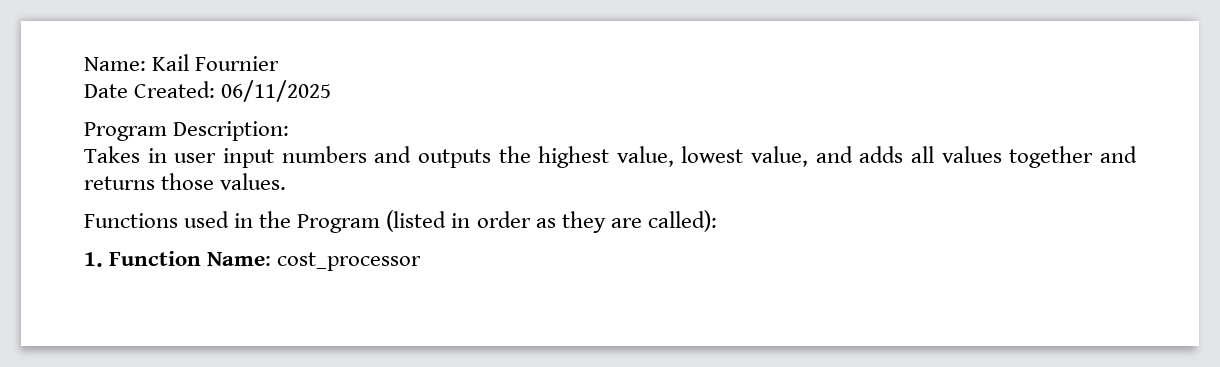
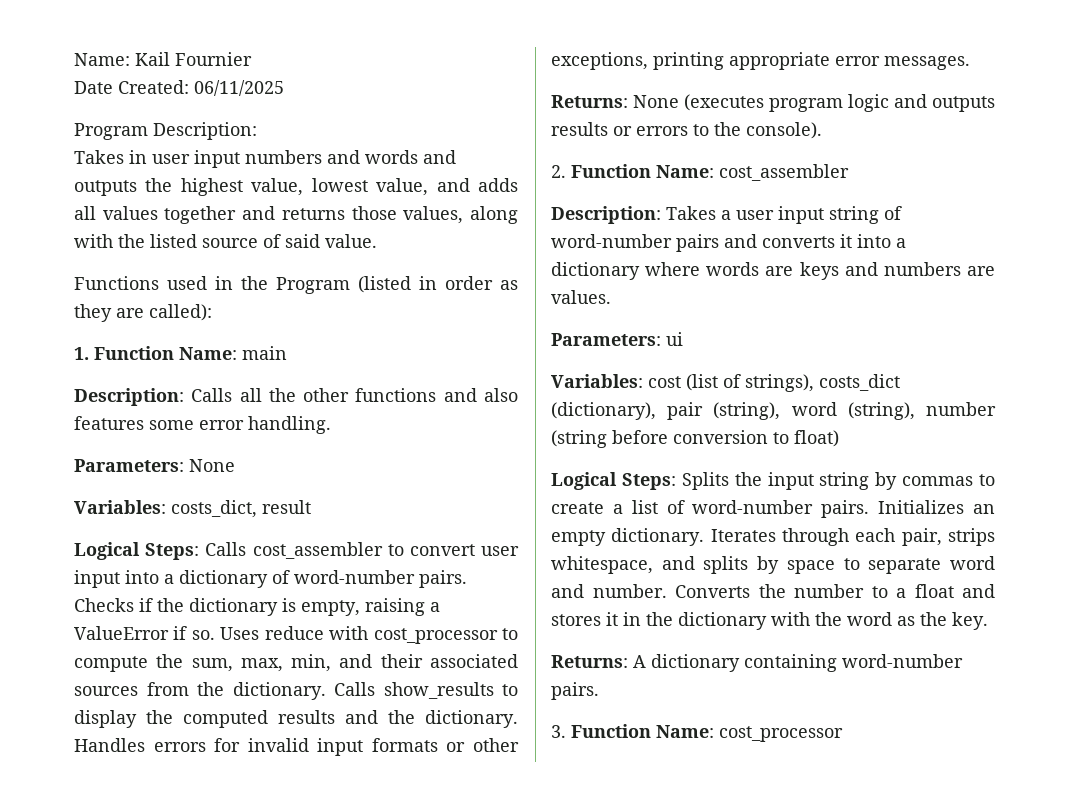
- Takes in user input numbers and outputs the highest value, lowest value, and adds all values together and returns those values.
+ Takes in user input numbers and words and outputs the highest value, lowest value, and adds all values together and returns those values, along with the listed source of said value.
- 1. Function Name: cost_processor
+ 1. Function Name: main
+ Description: Calls all the other functions and also features some error handling.
+ Parameters: None
+ Variables: costs_dict, result
+ Logical Steps: Calls cost_assembler to convert user input into a dictionary of word-number pairs. Checks if the dictionary is empty, raising a ValueError if so. Uses reduce with cost_processor to compute the sum, max, min, and their associated sources from the dictionary. Calls show_results to display the computed results and the dictionary. Handles errors for invalid input formats or other exceptions, printing appropriate error messages.
+ Returns: None (executes program logic and outputs results or errors to the console).
+ 2. Function Name: cost_assembler
+ Description: Takes a user input string of word-number pairs and converts it into a dictionary where words are keys and numbers are values.
+ Parameters: ui
+ Variables: cost (list of strings), costs_dict (dictionary), pair (string), word (string), number (string before conversion to float)
+ Logical Steps: Splits the input string by commas to create a list of word-number pairs. Initializes an empty dictionary. Iterates through each pair, strips whitespace, and splits by space to separate word and number. Converts the number to a float and stores it in the dictionary with the word as the key.
+ Returns: A dictionary containing word-number pairs.
+ 3. Function Name: cost_processor

